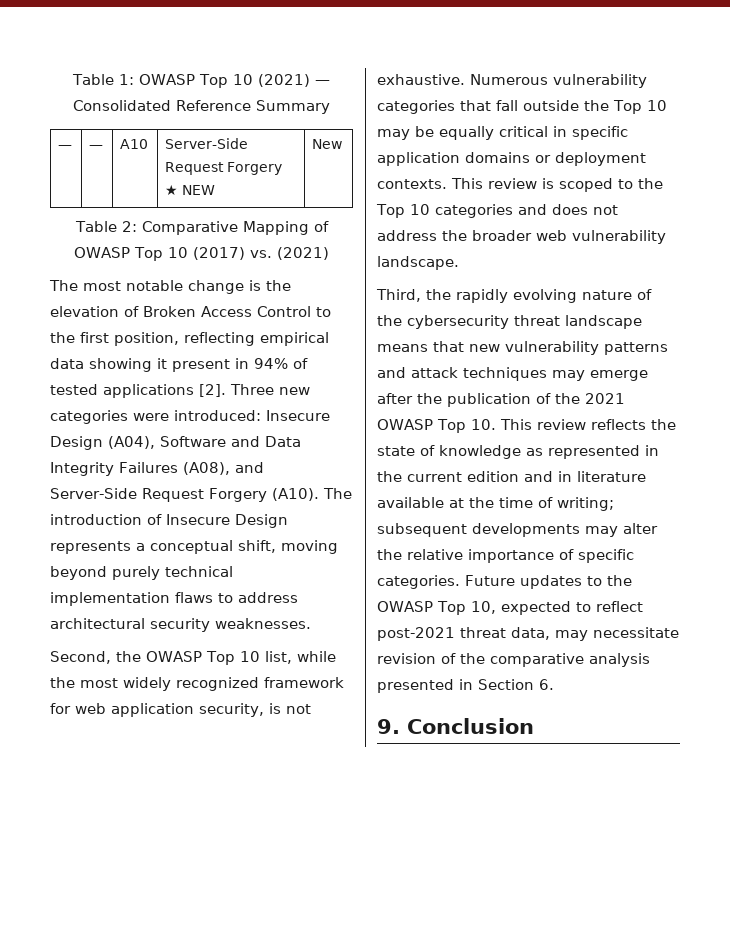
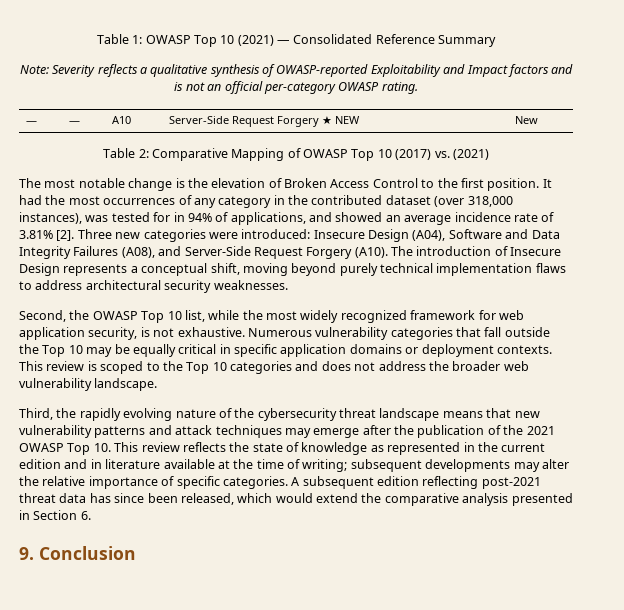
+ Note: Severity reflects a qualitative synthesis of OWASP-reported Exploitability and Impact factors and is not an official per-category OWASP rating.
- The most notable change is the elevation of Broken Access Control to the first position, reflecting empirical data showing it present in 94% of tested applications [2].
+ The most notable change is the elevation of Broken Access Control to the first position. It had the most occurrences of any category in the contributed dataset (over 318,000 instances), was tested for in 94% of applications, and showed an average incidence rate of 3.81% [2].
- Future updates to the OWASP Top 10, expected to reflect post-2021 threat data, may necessitate revision of the comparative analysis presented in Section 6.
+ A subsequent edition reflecting post-2021 threat data has since been released, which would extend the comparative analysis presented in Section 6.

